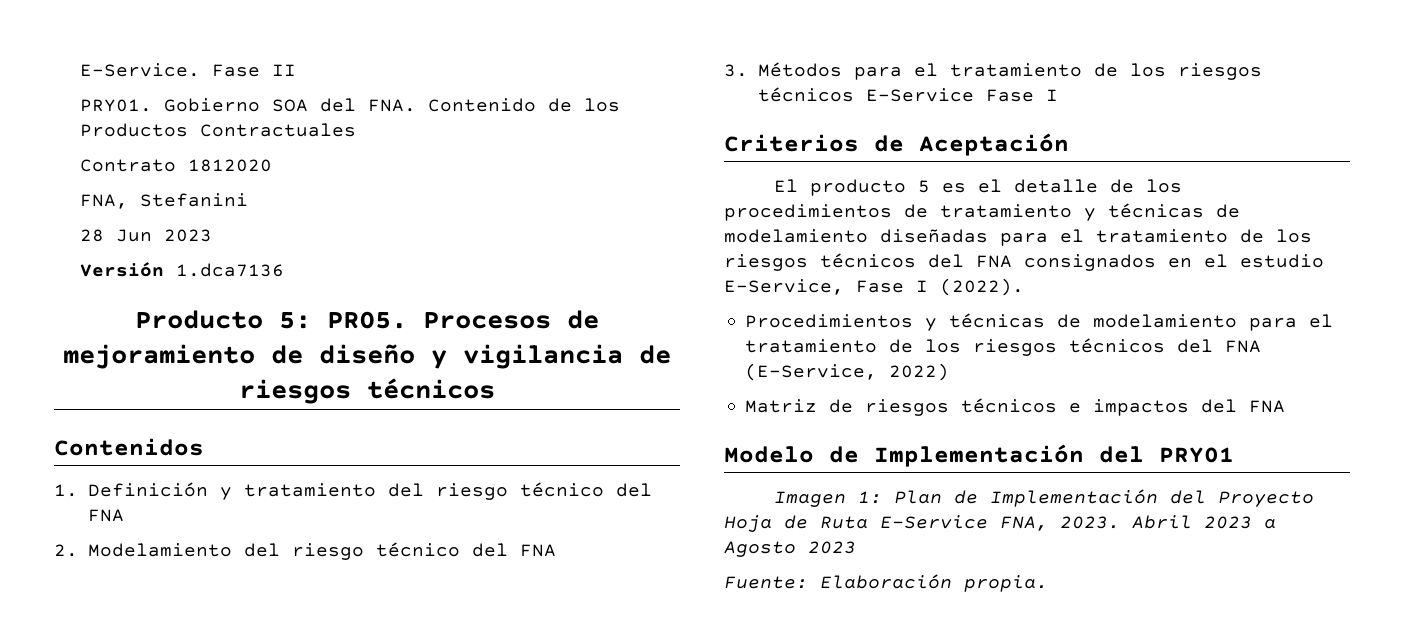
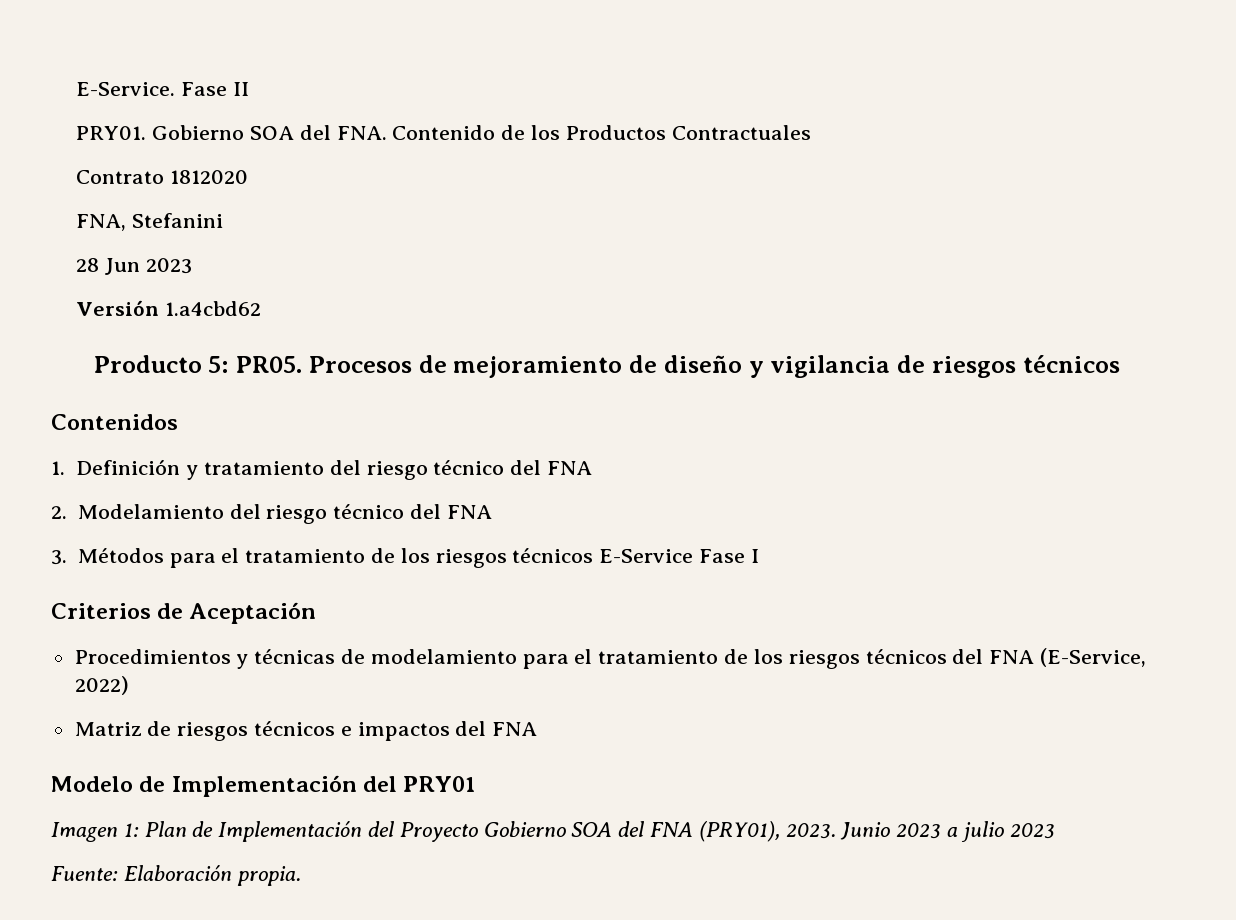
- Versión 1.dca7136
+ Versión 1.a4cbd62
- El producto 5 es el detalle de los procedimientos de tratamiento y técnicas de modelamiento diseñadas para el tratamiento de los riesgos técnicos del FNA consignados en el estudio E-Service, Fase I (2022).
- Imagen 1: Plan de Implementación del Proyecto Hoja de Ruta E-Service FNA, 2023. Abril 2023 a Agosto 2023
+ Imagen 1: Plan de Implementación del Proyecto Gobierno SOA del FNA (PRY01), 2023. Junio 2023 a julio 2023

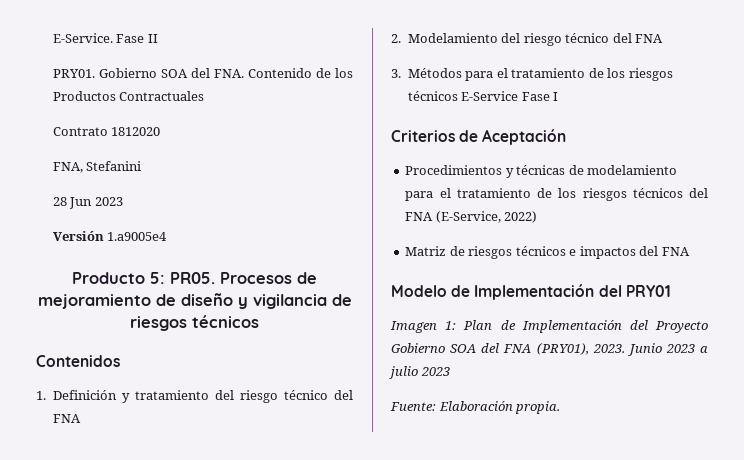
- Versión 1.a4cbd62
+ Versión 1.a9005e4

